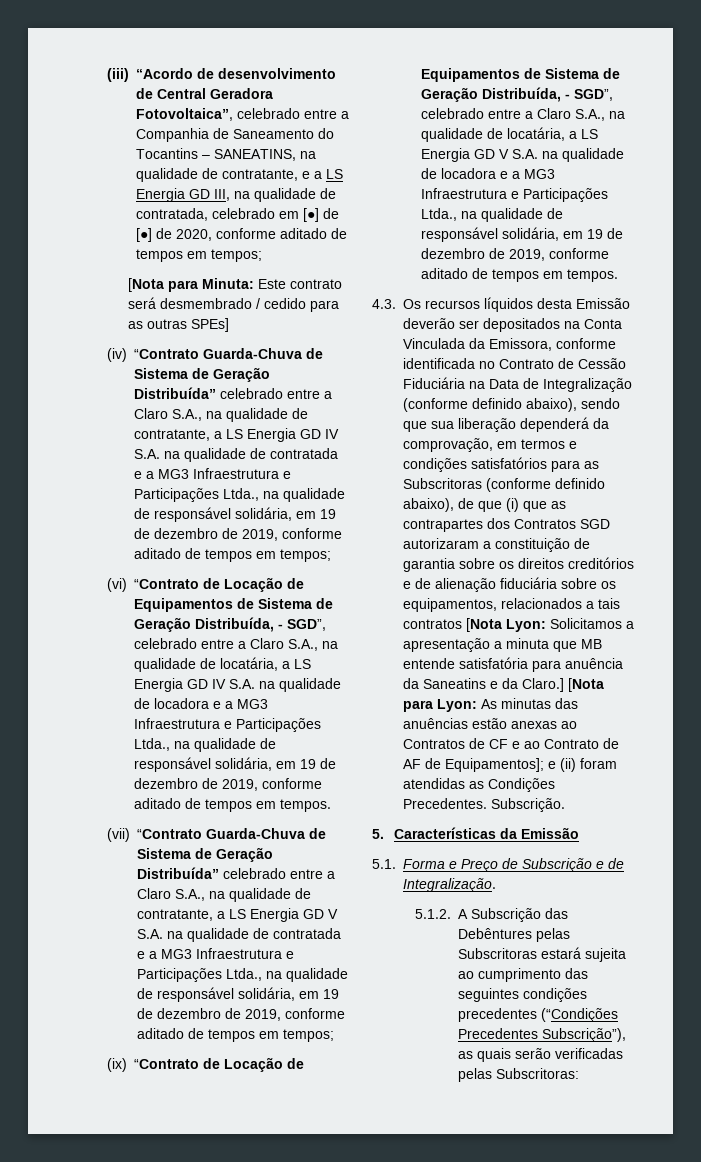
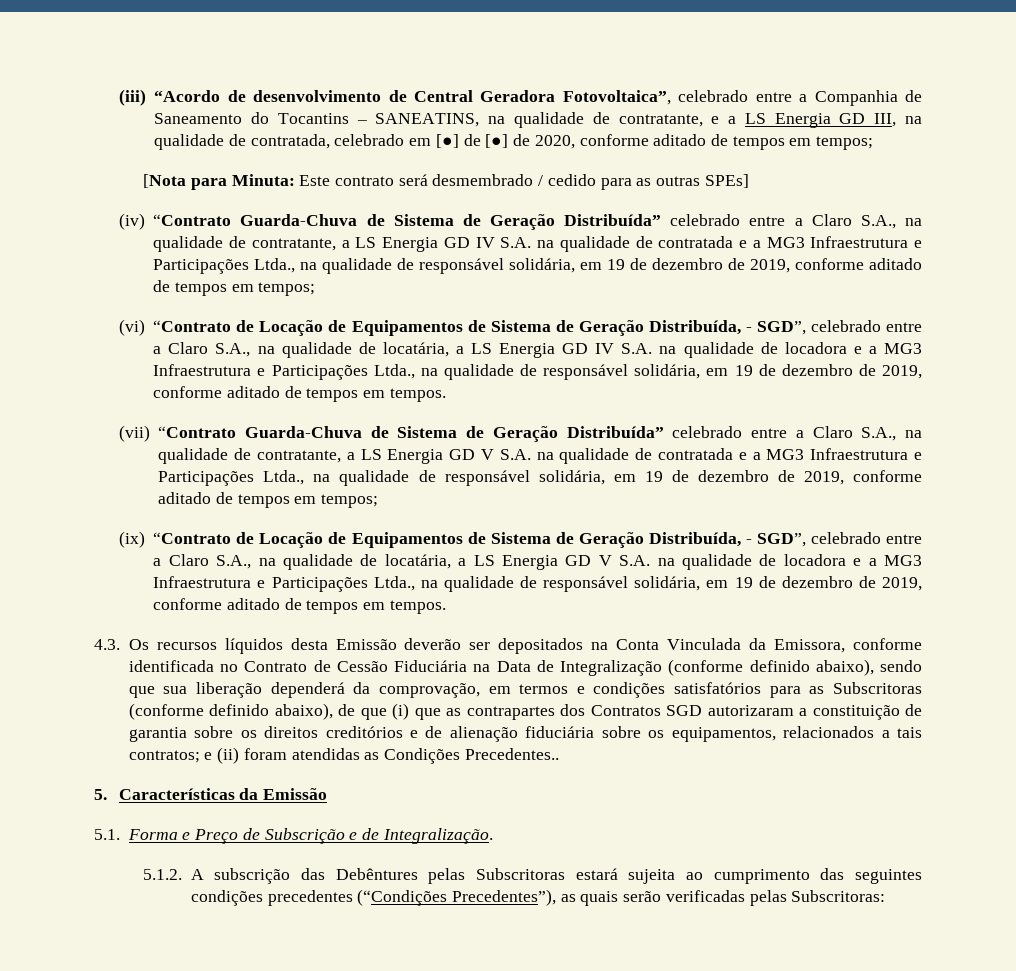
- 4.3. Os recursos líquidos desta Emissão deverão ser depositados na Conta Vinculada da Emissora, conforme identificada no Contrato de Cessão Fiduciária na Data de Integralização (conforme definido abaixo), sendo que sua liberação dependerá da comprovação, em termos e condições satisfatórios para as Subscritoras (conforme definido abaixo), de que (i) que as contrapartes dos Contratos SGD autorizaram a constituição de garantia sobre os direitos creditórios e de alienação fiduciária sobre os equipamentos, relacionados a tais contratos [Nota Lyon: Solicitamos a apresentação a minuta que MB entende satisfatória para anuência da Saneatins e da Claro.] [Nota para Lyon: As minutas das anuências estão anexas ao Contratos de CF e ao Contrato de AF de Equipamentos];
+ 4.3. Os recursos líquidos desta Emissão deverão ser depositados na Conta Vinculada da Emissora, conforme identificada no Contrato de Cessão Fiduciária na Data de Integralização (conforme definido abaixo), sendo que sua liberação dependerá da comprovação, em termos e condições satisfatórios para as Subscritoras (conforme definido abaixo), de que (i) que as contrapartes dos Contratos SGD autorizaram a constituição de garantia sobre os direitos creditórios e de alienação fiduciária sobre os equipamentos, relacionados a tais contratos;
- e (ii) foram atendidas as Condições Precedentes. Subscrição.
+ e (ii) foram atendidas as Condições Precedentes..
- 5.1.2. A Subscrição das Debêntures pelas Subscritoras estará sujeita ao cumprimento das seguintes condições precedentes (“Condições Precedentes Subscrição”), as quais serão verificadas pelas Subscritoras:
+ 5.1.2. A subscrição das Debêntures pelas Subscritoras estará sujeita ao cumprimento das seguintes condições precedentes (“Condições Precedentes”), as quais serão verificadas pelas Subscritoras:

